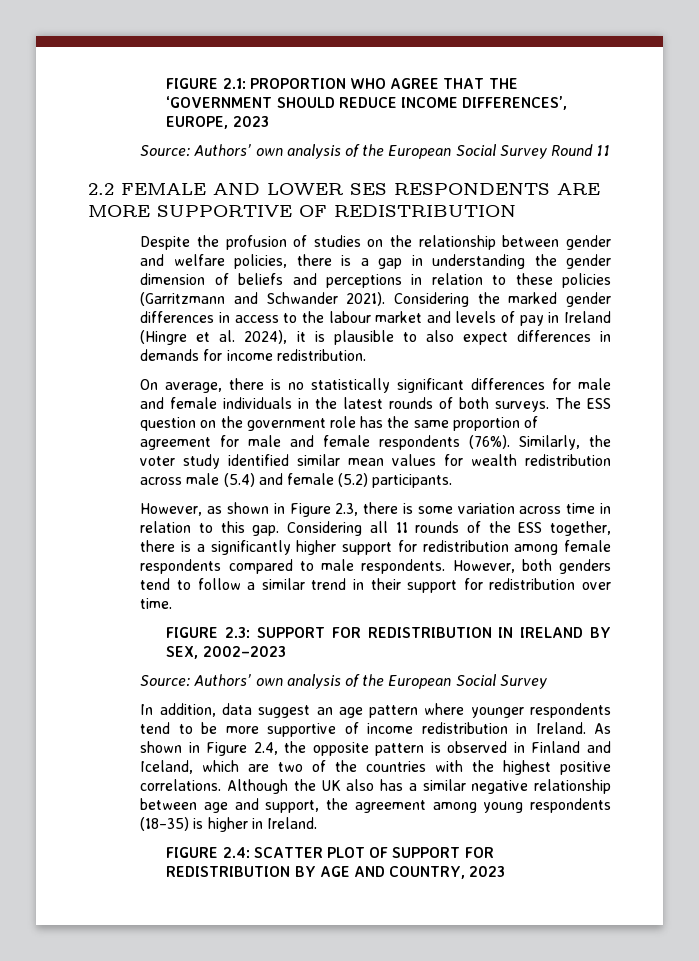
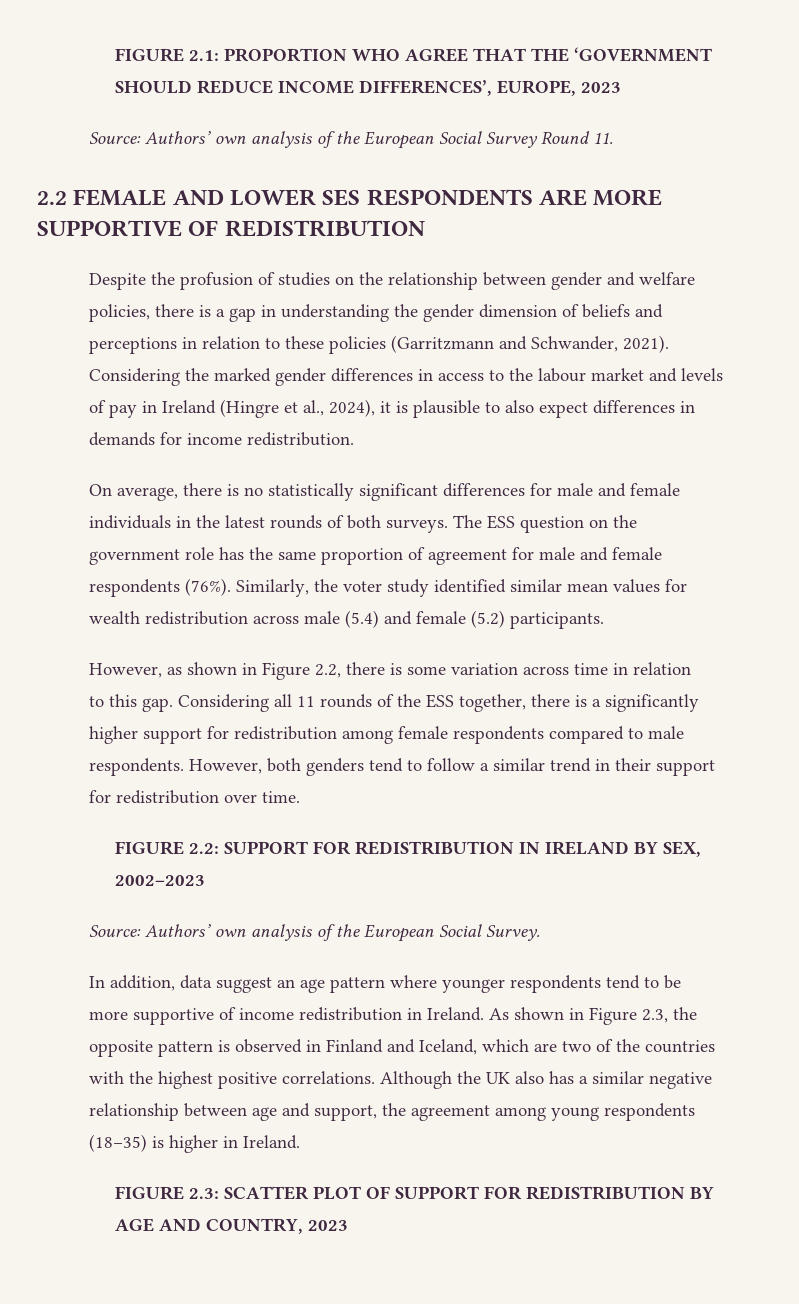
- Source: Authors’ own analysis of the European Social Survey Round 11
+ Source: Authors’ own analysis of the European Social Survey Round 11.
- Despite the profusion of studies on the relationship between gender and welfare policies, there is a gap in understanding the gender dimension of beliefs and perceptions in relation to these policies (Garritzmann and Schwander 2021).
+ Despite the profusion of studies on the relationship between gender and welfare policies, there is a gap in understanding the gender dimension of beliefs and perceptions in relation to these policies (Garritzmann and Schwander, 2021).
- Considering the marked gender differences in access to the labour market and levels of pay in Ireland (Hingre et al. 2024), it is plausible to also expect differences in demands for income redistribution.
+ Considering the marked gender differences in access to the labour market and levels of pay in Ireland (Hingre et al., 2024), it is plausible to also expect differences in demands for income redistribution.
- However, as shown in Figure 2.3, there is some variation across time in relation to this gap.
+ However, as shown in Figure 2.2, there is some variation across time in relation
+ to this gap.
- FIGURE 2.3: SUPPORT FOR REDISTRIBUTION IN IRELAND BY SEX, 2002–2023
- Source: Authors’ own analysis of the European Social Survey
+ FIGURE 2.2: SUPPORT FOR REDISTRIBUTION IN IRELAND BY SEX, 2002–2023
+ Source: Authors’ own analysis of the European Social Survey.
- As shown in Figure 2.4, the opposite pattern is observed in Finland and Iceland, which are two of the countries with the highest positive correlations.
+ As shown in Figure 2.3, the opposite pattern is observed in Finland and Iceland, which are two of the countries with the highest positive correlations.
- FIGURE 2.4: SCATTER PLOT OF SUPPORT FOR REDISTRIBUTION BY AGE AND COUNTRY, 2023
+ FIGURE 2.3: SCATTER PLOT OF SUPPORT FOR REDISTRIBUTION BY AGE AND COUNTRY, 2023

